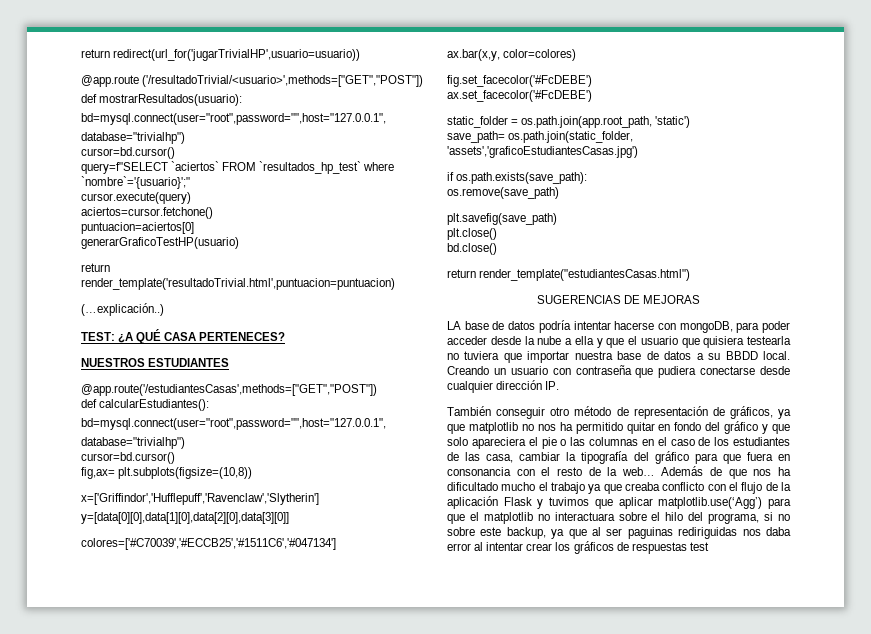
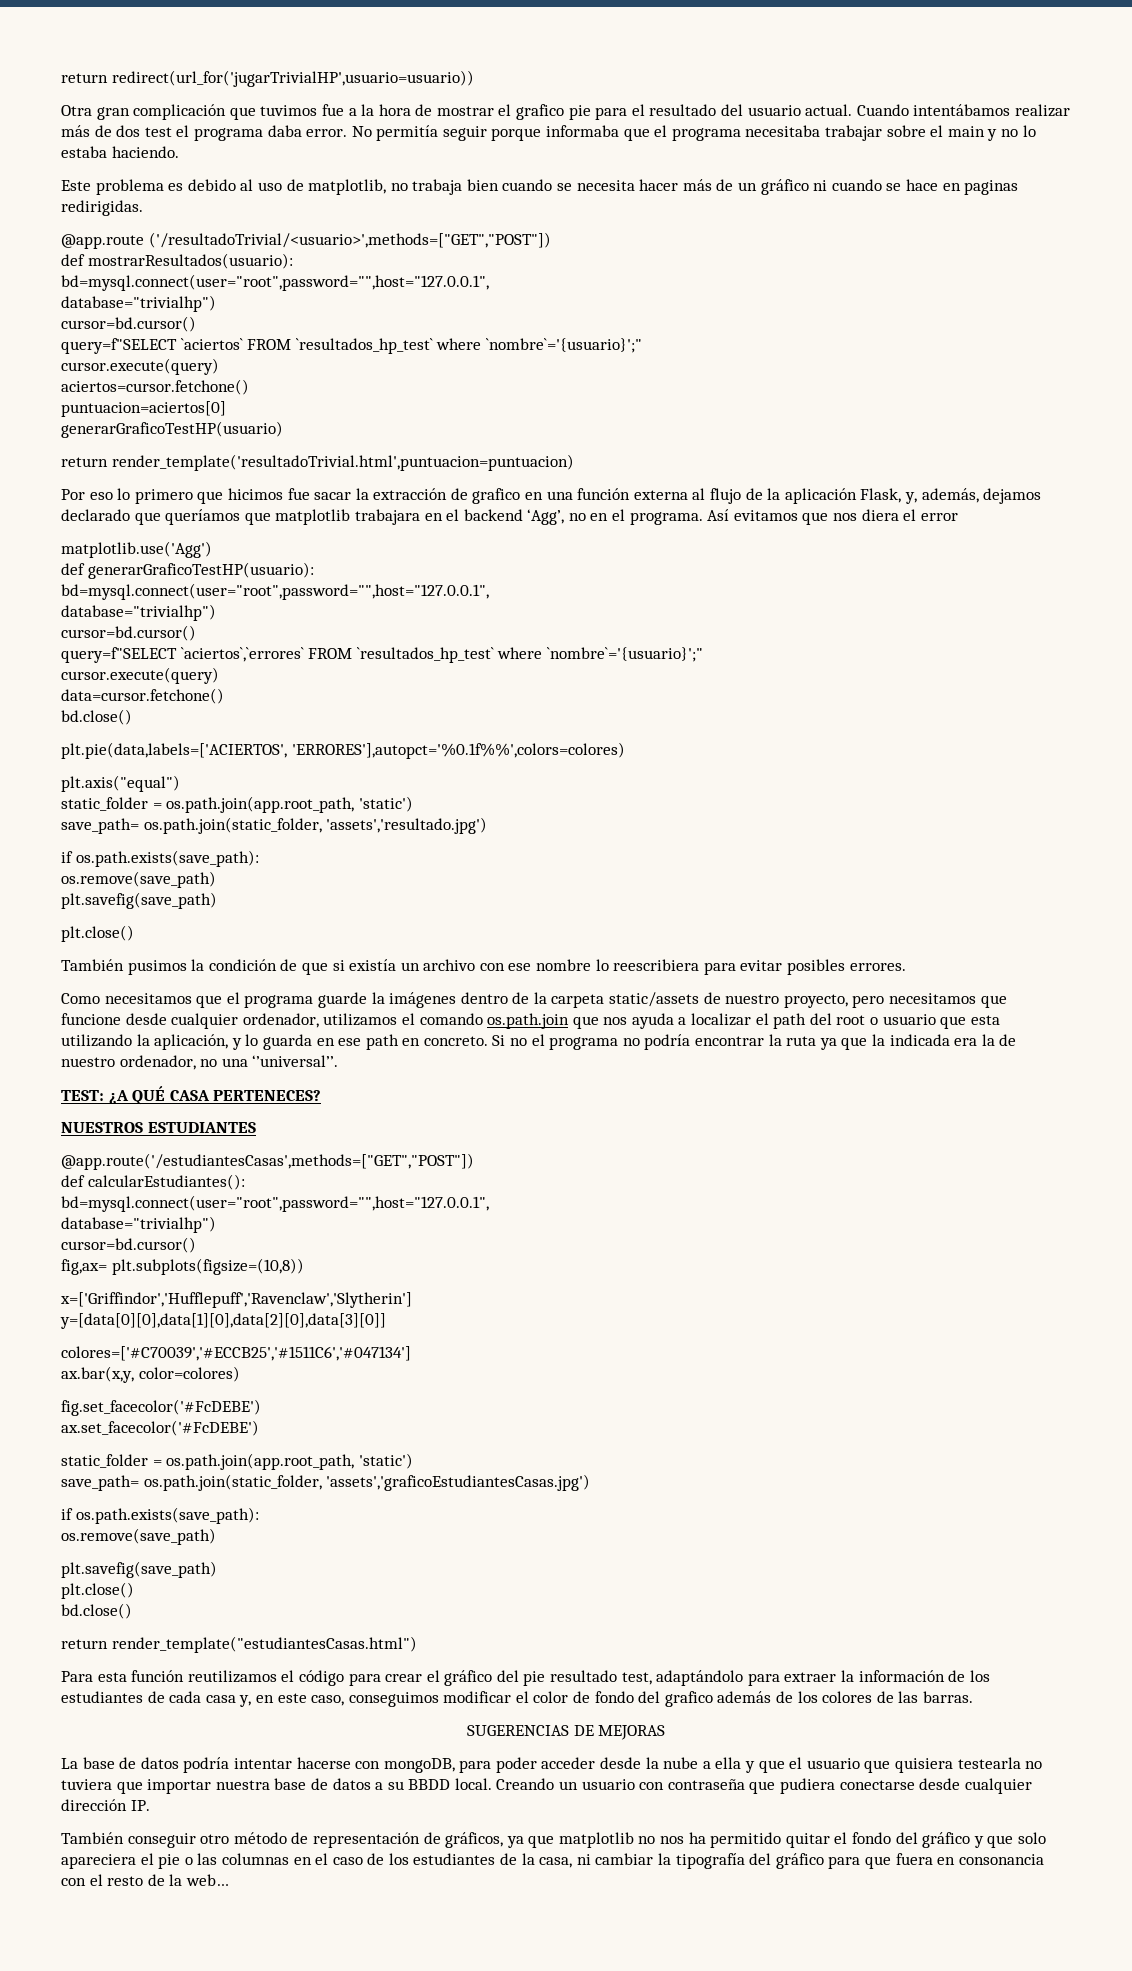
+ Otra gran complicación que tuvimos fue a la hora de mostrar el grafico pie para el resultado del usuario actual. Cuando intentábamos realizar más de dos test el programa daba error. No permitía seguir porque informaba que el programa necesitaba trabajar sobre el main y no lo estaba haciendo.
+ Este problema es debido al uso de matplotlib, no trabaja bien cuando se necesita hacer más de un gráfico ni cuando se hace en paginas redirigidas.
- (…explicación..)
+ Por eso lo primero que hicimos fue sacar la extracción de grafico en una función externa al flujo de la aplicación Flask, y, además, dejamos declarado que queríamos que matplotlib trabajara en el backend ‘Agg’, no en el programa. Así evitamos que nos diera el error
+ matplotlib.use('Agg')
+ def generarGraficoTestHP(usuario):
+ bd=mysql.connect(user="root",password="",host="127.0.0.1",
+ database="trivialhp")
+ cursor=bd.cursor()
+ query=f"SELECT `aciertos`,`errores` FROM `resultados_hp_test` where `nombre`='{usuario}';"
+ cursor.execute(query)
+ data=cursor.fetchone()
+ bd.close()
+ plt.pie(data,labels=['ACIERTOS', 'ERRORES'],autopct='%0.1f%%',colors=colores)
+ plt.axis("equal")
+ static_folder = os.path.join(app.root_path, 'static')
+ save_path= os.path.join(static_folder, 'assets','resultado.jpg')
+ if os.path.exists(save_path):
+ os.remove(save_path)
+ plt.savefig(save_path)
+ plt.close()
+ También pusimos la condición de que si existía un archivo con ese nombre lo reescribiera para evitar posibles errores.
+ Como necesitamos que el programa guarde la imágenes dentro de la carpeta static/assets de nuestro proyecto, pero necesitamos que funcione desde cualquier ordenador, utilizamos el comando os.path.join que nos ayuda a localizar el path del root o usuario que esta utilizando la aplicación, y lo guarda en ese path en concreto. Si no el programa no podría encontrar la ruta ya que la indicada era la de nuestro ordenador, no una ‘’universal’’.
+ Para esta función reutilizamos el código para crear el gráfico del pie resultado test, adaptándolo para extraer la información de los estudiantes de cada casa y, en este caso, conseguimos modificar el color de fondo del grafico además de los colores de las barras.
- LA base de datos podría intentar hacerse con mongoDB, para poder acceder desde la nube a ella y que el usuario que quisiera testearla no tuviera que importar nuestra base de datos a su BBDD local.
+ La base de datos podría intentar hacerse con mongoDB, para poder acceder desde la nube a ella y que el usuario que quisiera testearla no tuviera que importar nuestra base de datos a su BBDD local.
- También conseguir otro método de representación de gráficos, ya que matplotlib no nos ha permitido quitar en fondo del gráfico y que solo apareciera el pie o las columnas en el caso de los estudiantes de las casa, cambiar la tipografía del gráfico para que fuera en consonancia con el resto de la web… Además de que nos ha dificultado mucho el trabajo ya que creaba conflicto con el flujo de la aplicación Flask y tuvimos que aplicar matplotlib.use(‘Agg’) para que el matplotlib no interactuara sobre el hilo del programa, si no sobre este backup, ya que al ser paguinas rediriguidas nos daba error al intentar crear los gráficos de respuestas test
+ También conseguir otro método de representación de gráficos, ya que matplotlib no nos ha permitido quitar el fondo del gráfico y que solo apareciera el pie o las columnas en el caso de los estudiantes de la casa, ni cambiar la tipografía del gráfico para que fuera en consonancia con el resto de la web…

